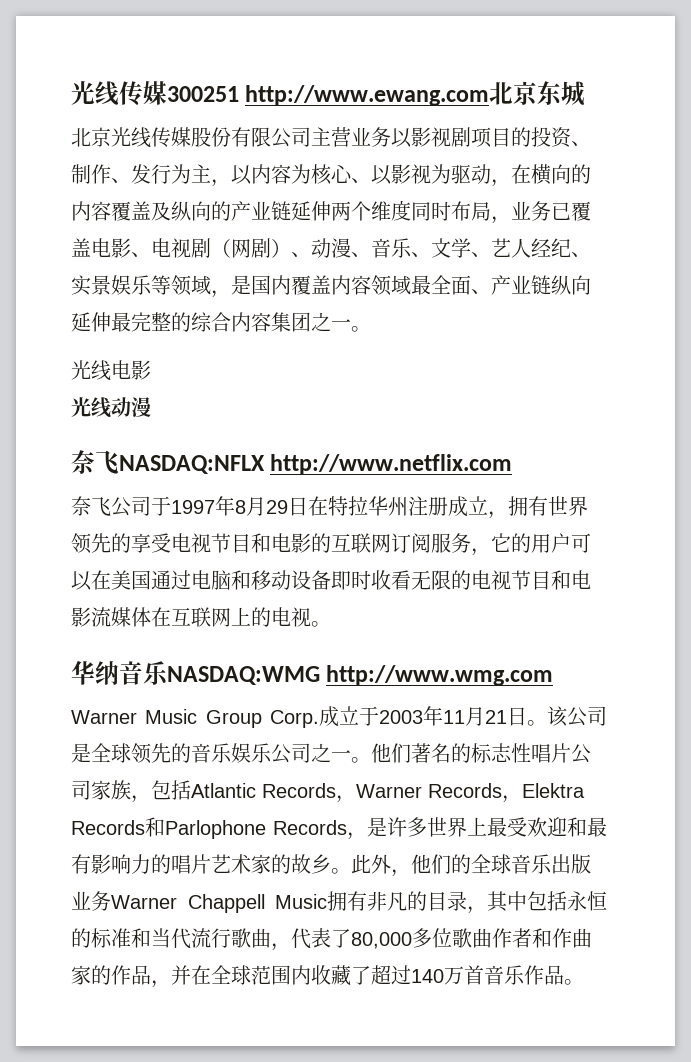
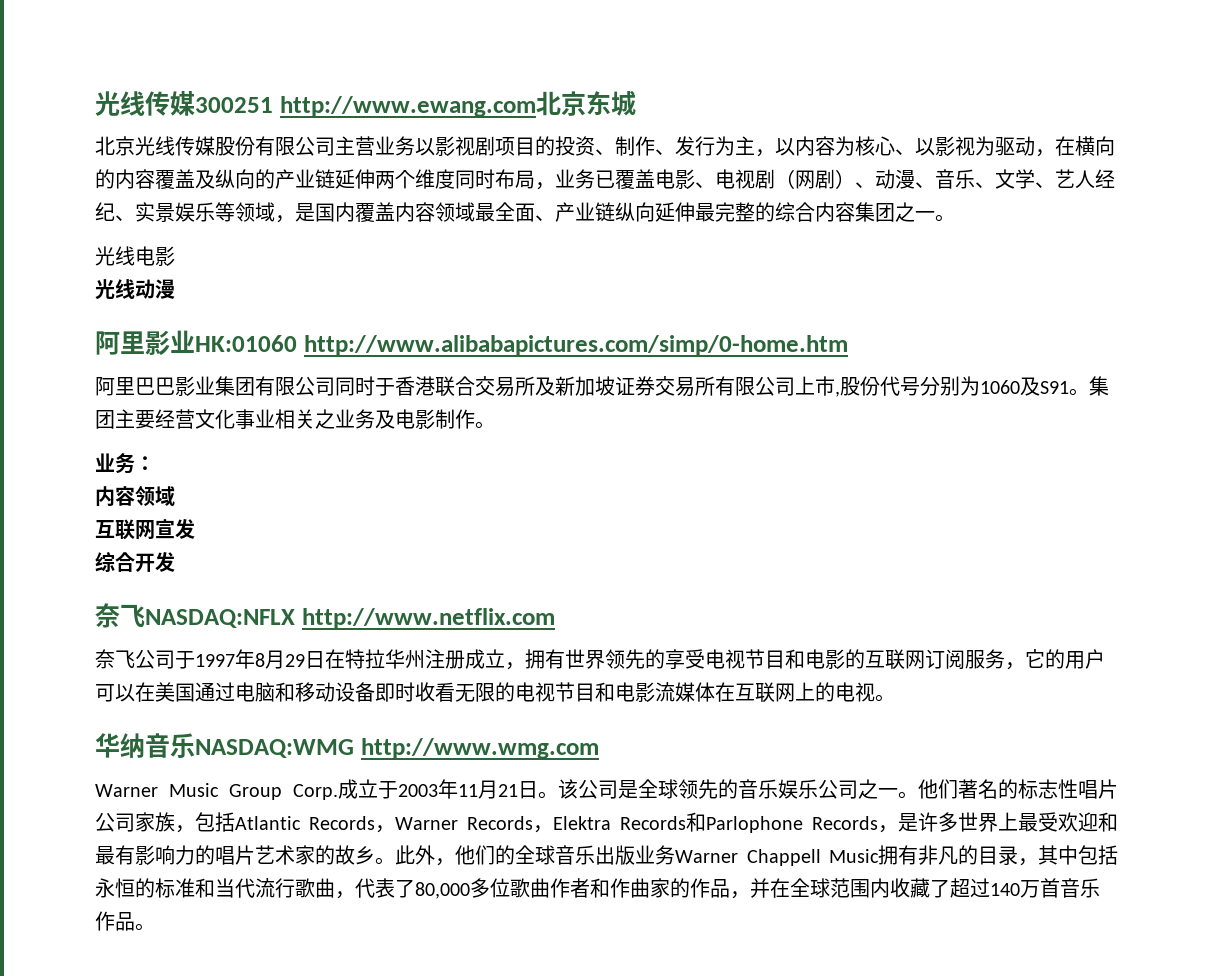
+ 阿里影业HK:01060 http://www.alibabapictures.com/simp/0-home.htm
+ 阿里巴巴影业集团有限公司同时于香港联合交易所及新加坡证券交易所有限公司上市,股份代号分别为1060及S91。集团主要经营文化事业相关之业务及电影制作。
+ 业务：
+ 内容领域
+ 互联网宣发
+ 综合开发

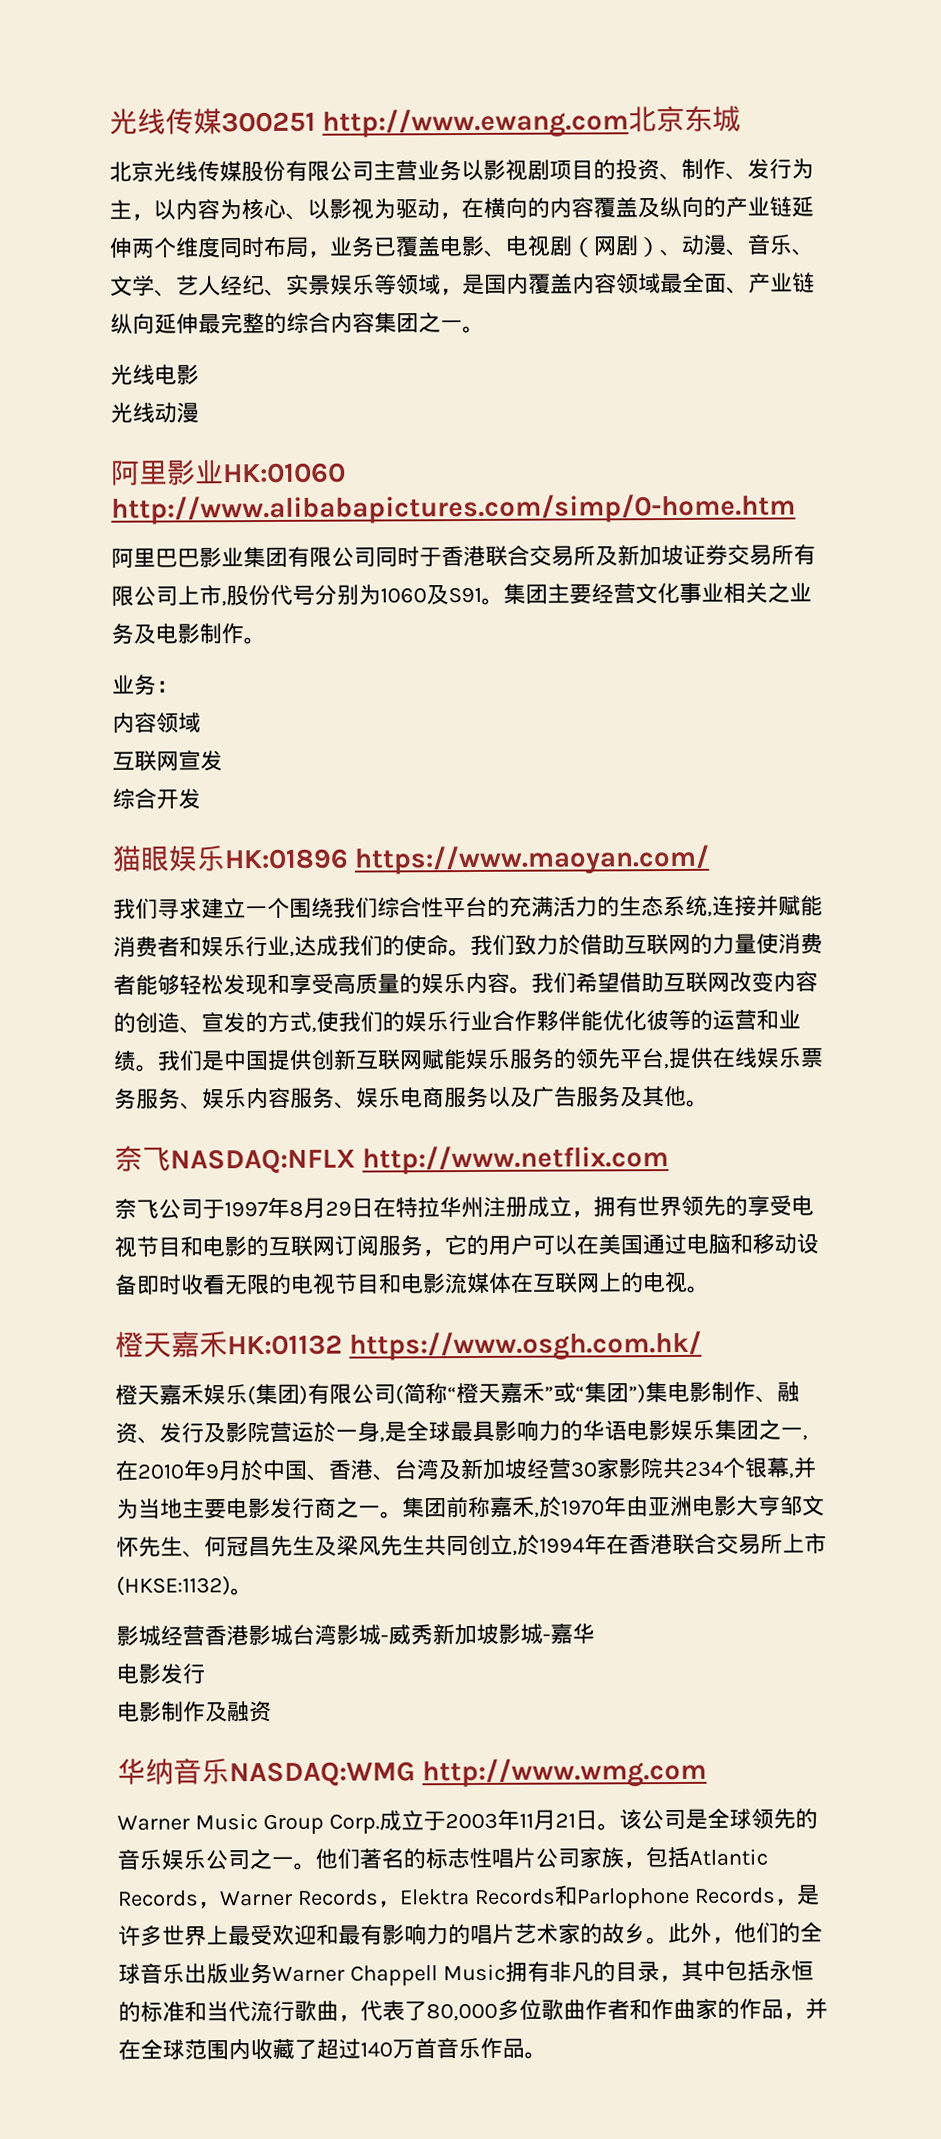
+ 猫眼娱乐HK:01896 https://www.maoyan.com/
+ 我们寻求建立一个围绕我们综合性平台的充满活力的生态系统,连接并赋能消费者和娱乐行业,达成我们的使命。我们致力於借助互联网的力量使消费者能够轻松发现和享受高质量的娱乐内容。我们希望借助互联网改变内容的创造、宣发的方式,使我们的娱乐行业合作夥伴能优化彼等的运营和业绩。我们是中国提供创新互联网赋能娱乐服务的领先平台,提供在线娱乐票务服务、娱乐内容服务、娱乐电商服务以及广告服务及其他。
+ 橙天嘉禾HK:01132 https://www.osgh.com.hk/
+ 橙天嘉禾娱乐(集团)有限公司(简称“橙天嘉禾”或“集团”)集电影制作、融资、发行及影院营运於一身,是全球最具影响力的华语电影娱乐集团之一,在2010年9月於中国、香港、台湾及新加坡经营30家影院共234个银幕,并为当地主要电影发行商之一。集团前称嘉禾,於1970年由亚洲电影大亨邹文怀先生、何冠昌先生及梁风先生共同创立,於1994年在香港联合交易所上市(HKSE:1132)。
+ 影城经营香港影城台湾影城-威秀新加坡影城-嘉华
+ 电影发行
+ 电影制作及融资

